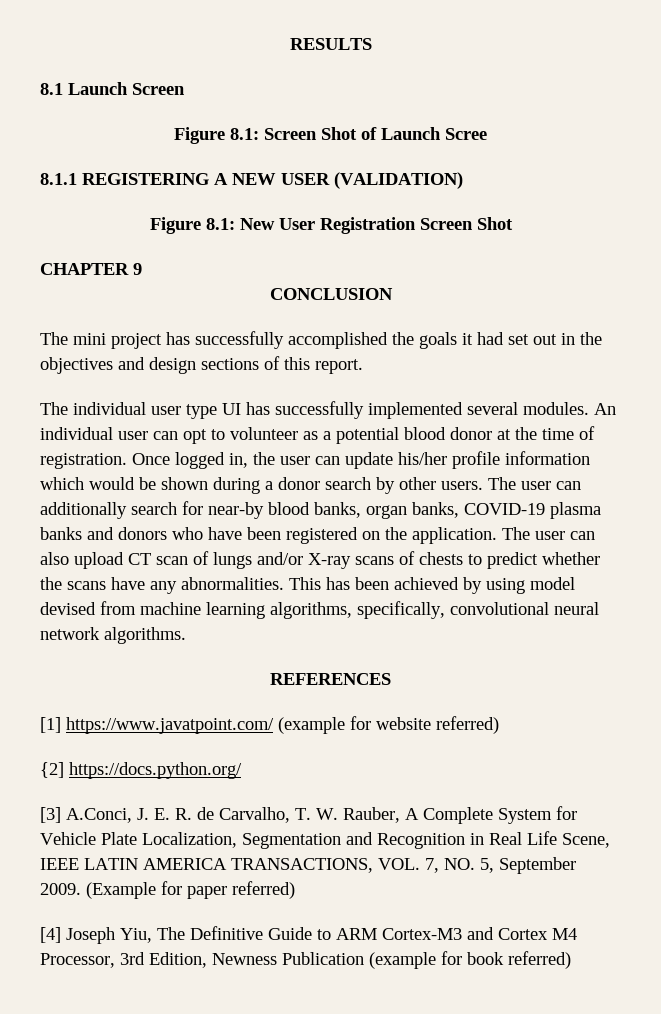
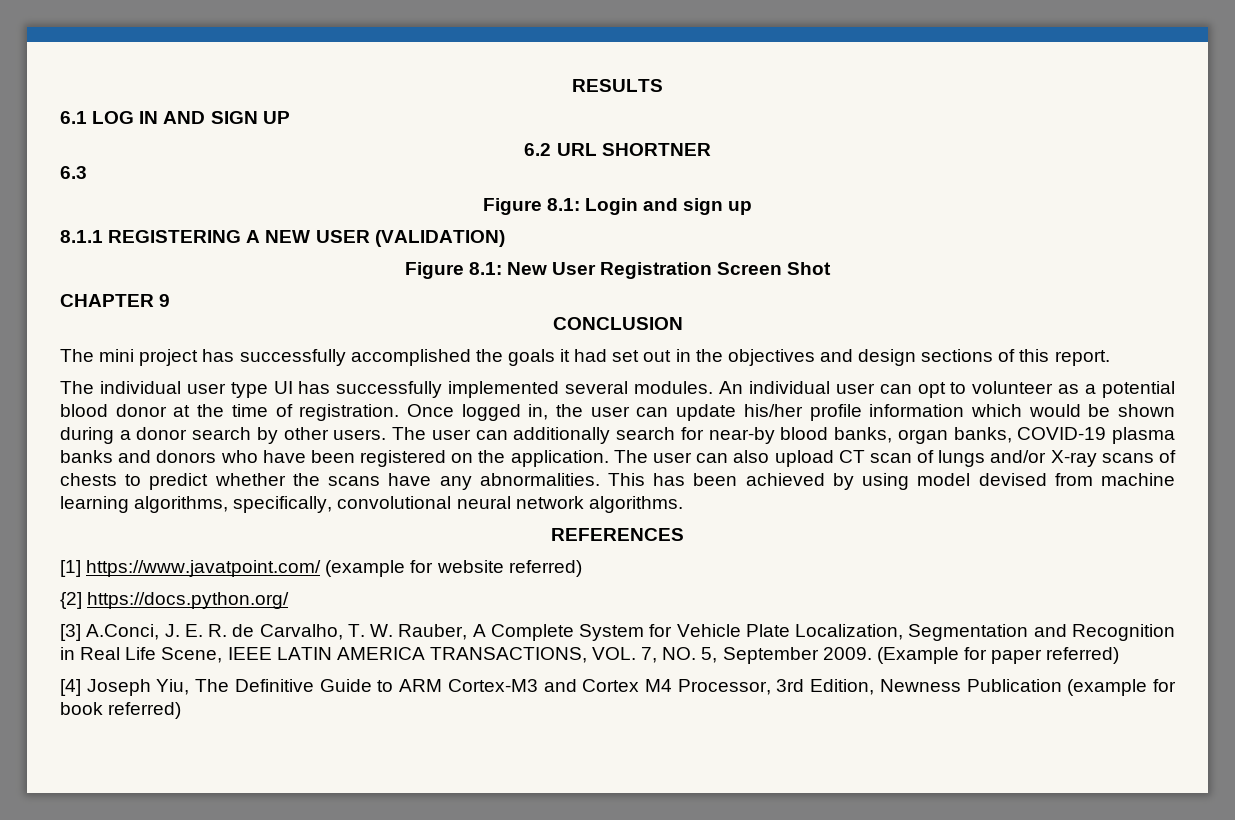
- 8.1 Launch Screen
- Figure 8.1: Screen Shot of Launch Scree
+ 6.1 LOG IN AND SIGN UP
+ 6.2 URL SHORTNER
+ 6.3
+ Figure 8.1: Login and sign up

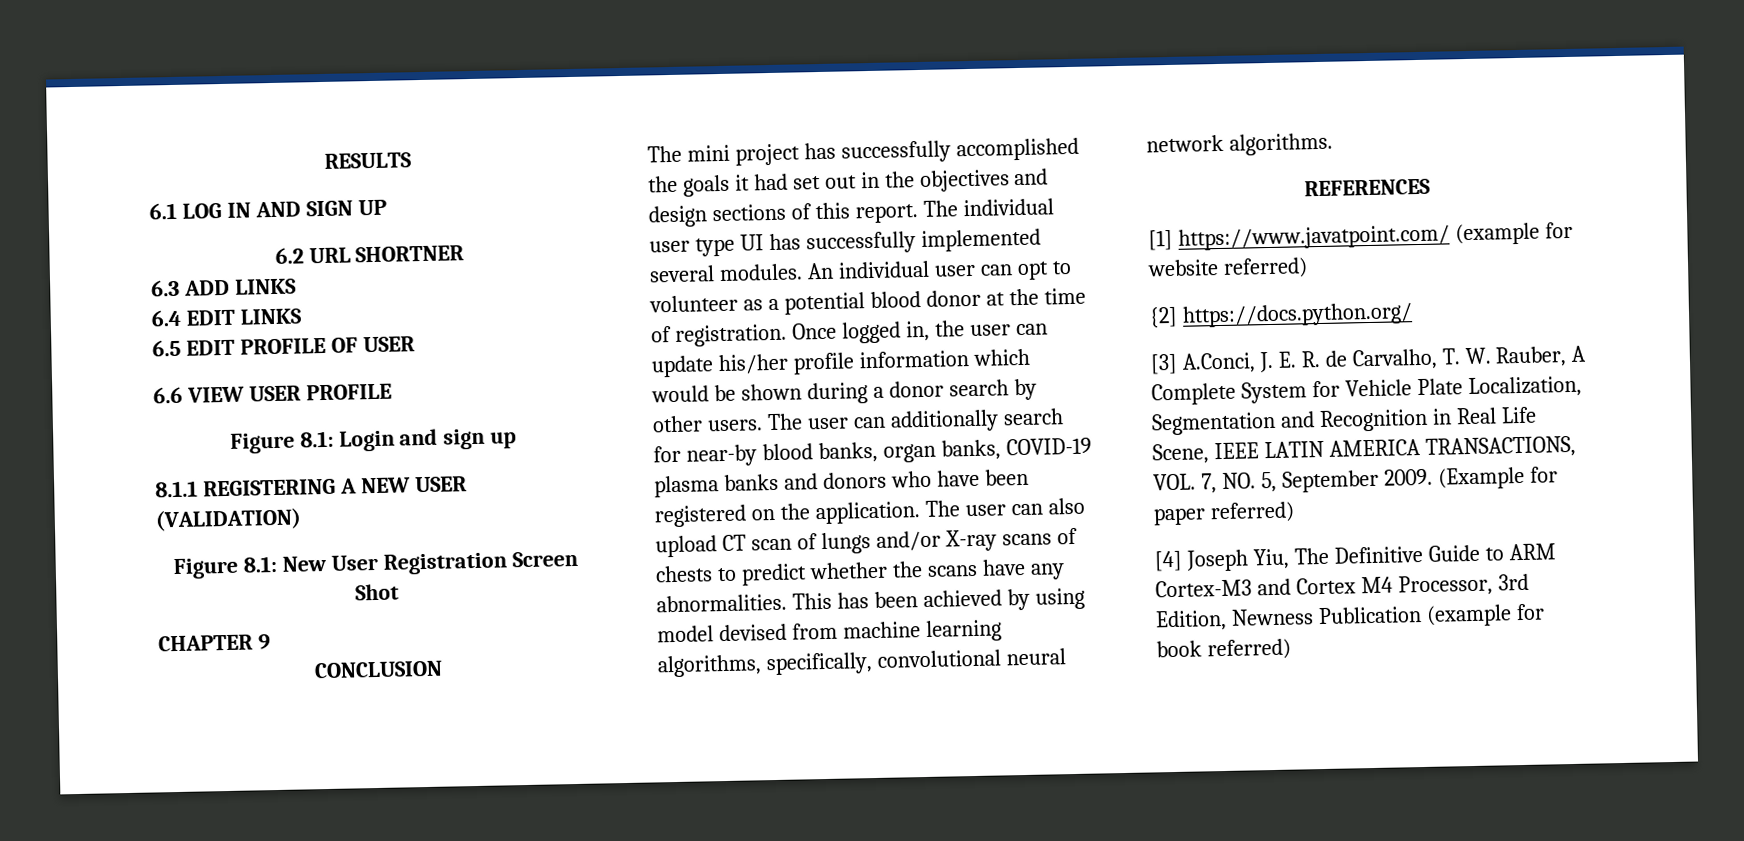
- 6.3
+ 6.3 ADD LINKS
+ 6.4 EDIT LINKS
+ 6.5 EDIT PROFILE OF USER
+ 6.6 VIEW USER PROFILE
- The mini project has successfully accomplished the goals it had set out in the objectives and design sections of this report.
- The individual user type UI has successfully implemented several modules.
+ The mini project has successfully accomplished the goals it had set out in the objectives and design sections of this report. The individual user type UI has successfully implemented several modules.

